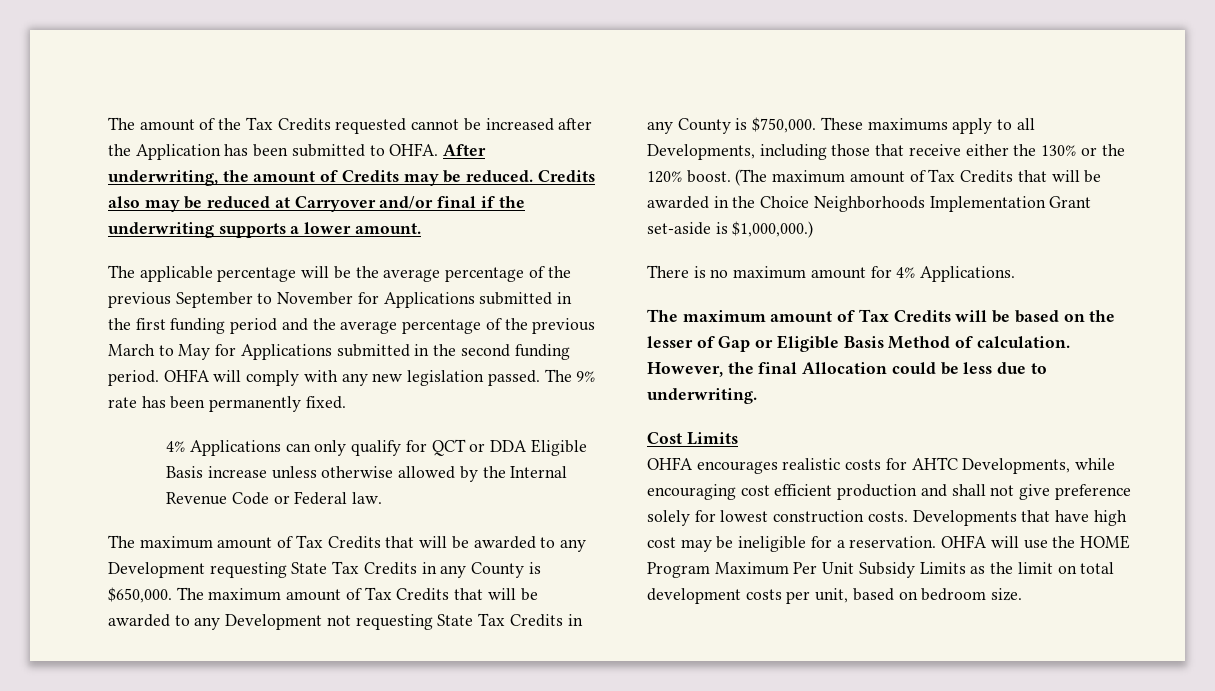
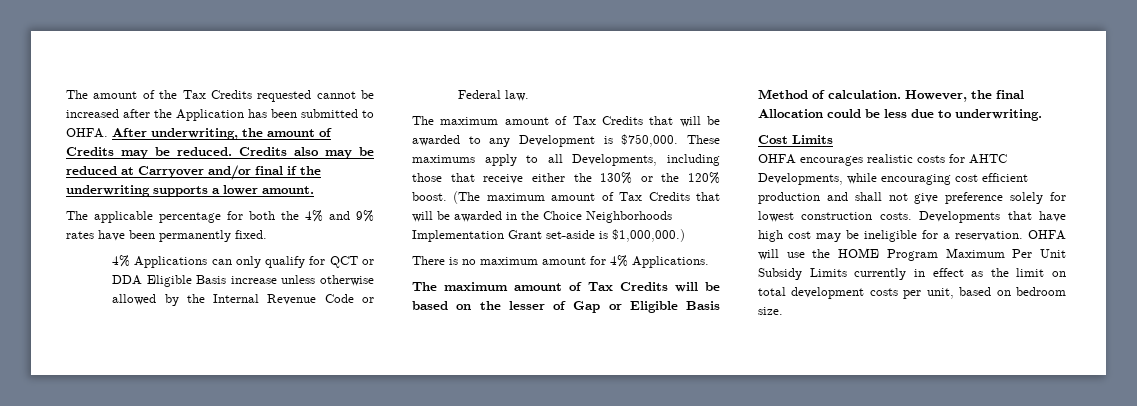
- The applicable percentage will be the average percentage of the previous September to November for Applications submitted in the first funding period and the average percentage of the previous March to May for Applications submitted in the second funding period. OHFA will comply with any new legislation passed. The 9% rate has been permanently fixed.
+ The applicable percentage for both the 4% and 9% rates have been permanently fixed.
- The maximum amount of Tax Credits that will be awarded to any Development requesting State Tax Credits in any County is $650,000. The maximum amount of Tax Credits that will be awarded to any Development not requesting State Tax Credits in any County is $750,000.
+ The maximum amount of Tax Credits that will be awarded to any Development is $750,000.
- OHFA will use the HOME Program Maximum Per Unit Subsidy Limits as the limit on total development costs per unit, based on bedroom size.
+ OHFA will use the HOME Program Maximum Per Unit Subsidy Limits currently in effect as the limit on total development costs per unit, based on bedroom size.

